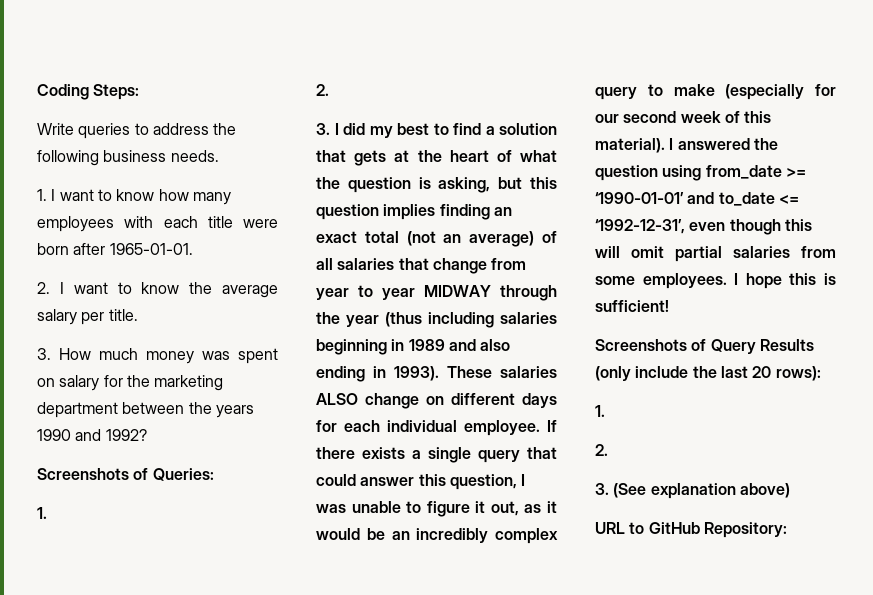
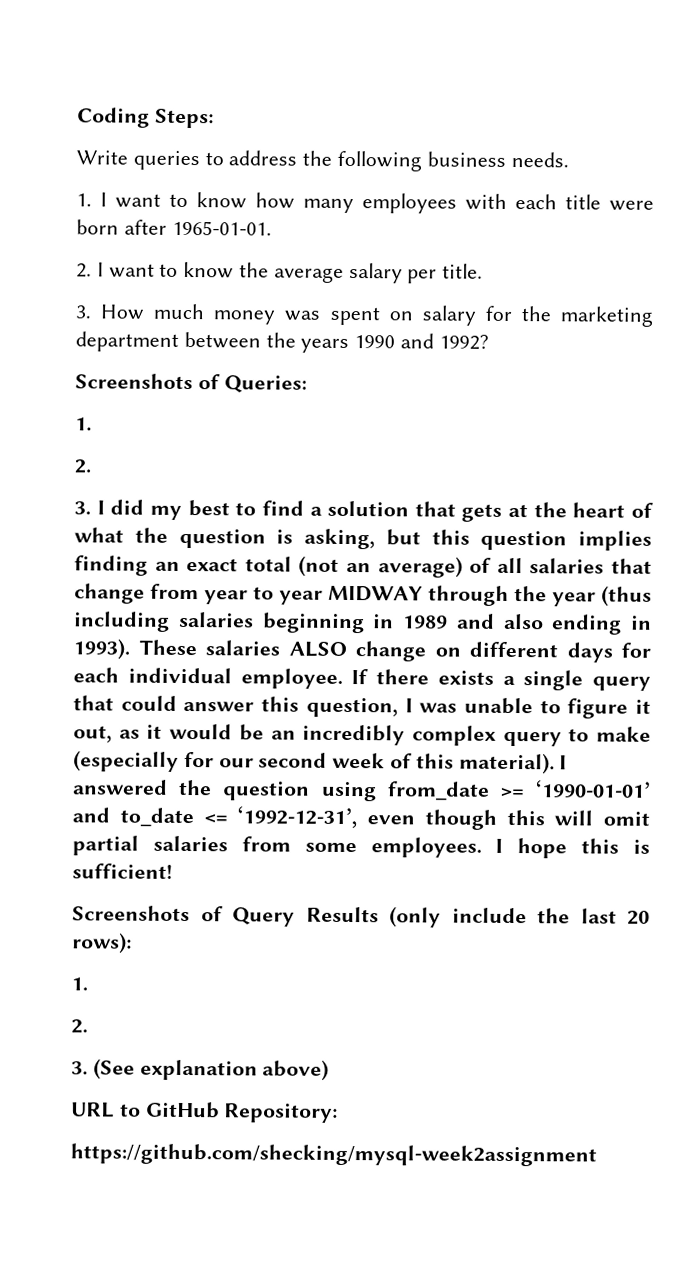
+ https://github.com/shecking/mysql-week2assignment

